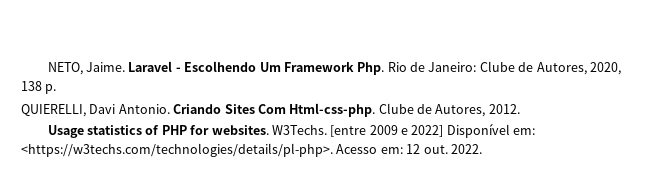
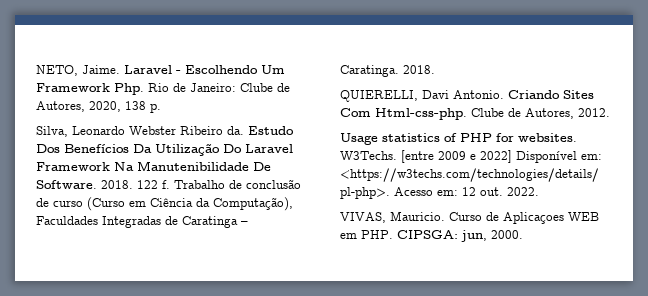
+ Silva, Leonardo Webster Ribeiro da. Estudo Dos Benefícios Da Utilização Do Laravel Framework Na Manutenibilidade De Software. 2018. 122 f. Trabalho de conclusão de curso (Curso em Ciência da Computação), Faculdades Integradas de Caratinga – Caratinga. 2018.
+ VIVAS, Mauricio. Curso de Aplicaçoes WEB em PHP. CIPSGA: jun, 2000.

